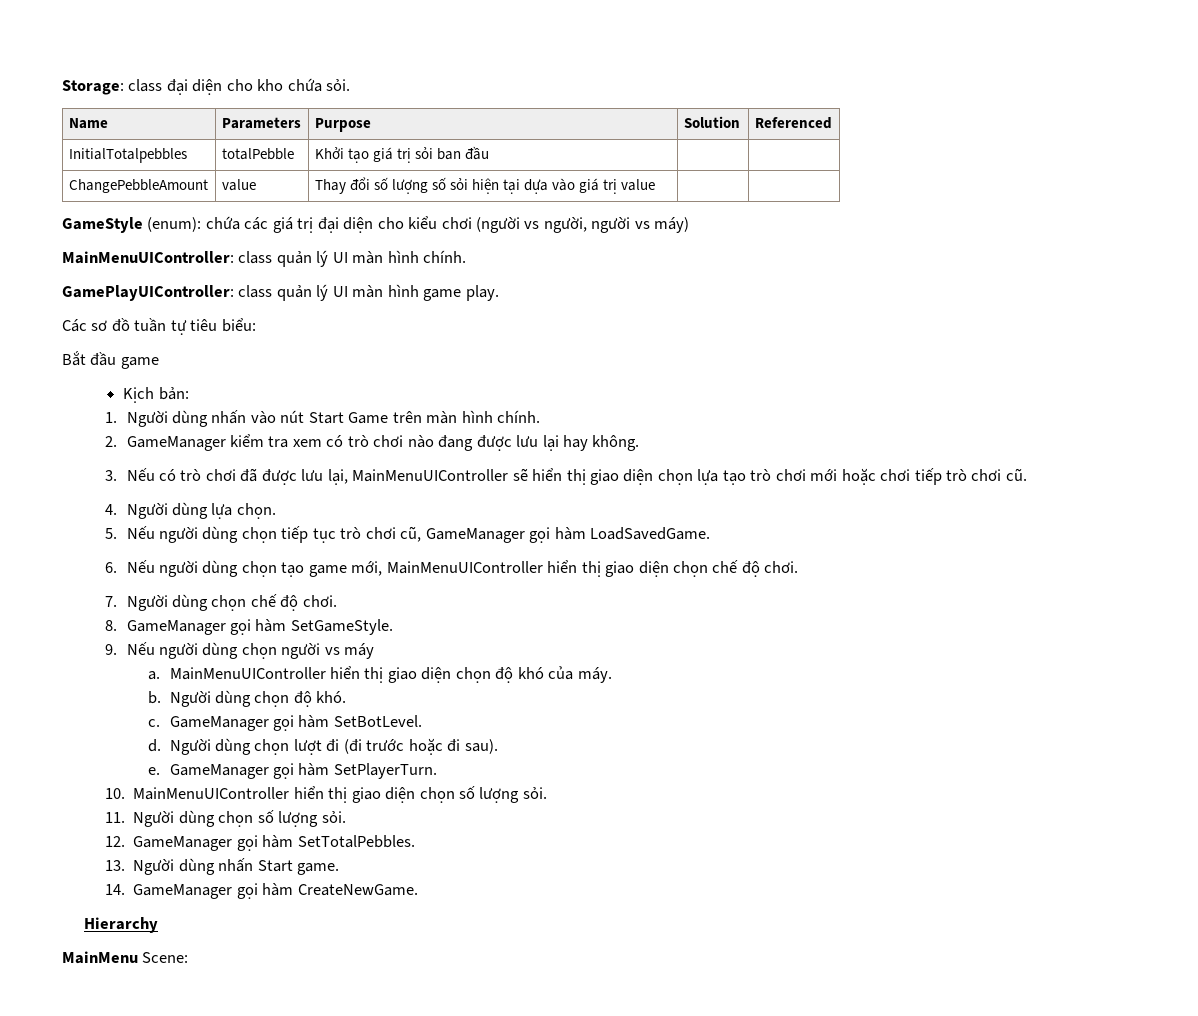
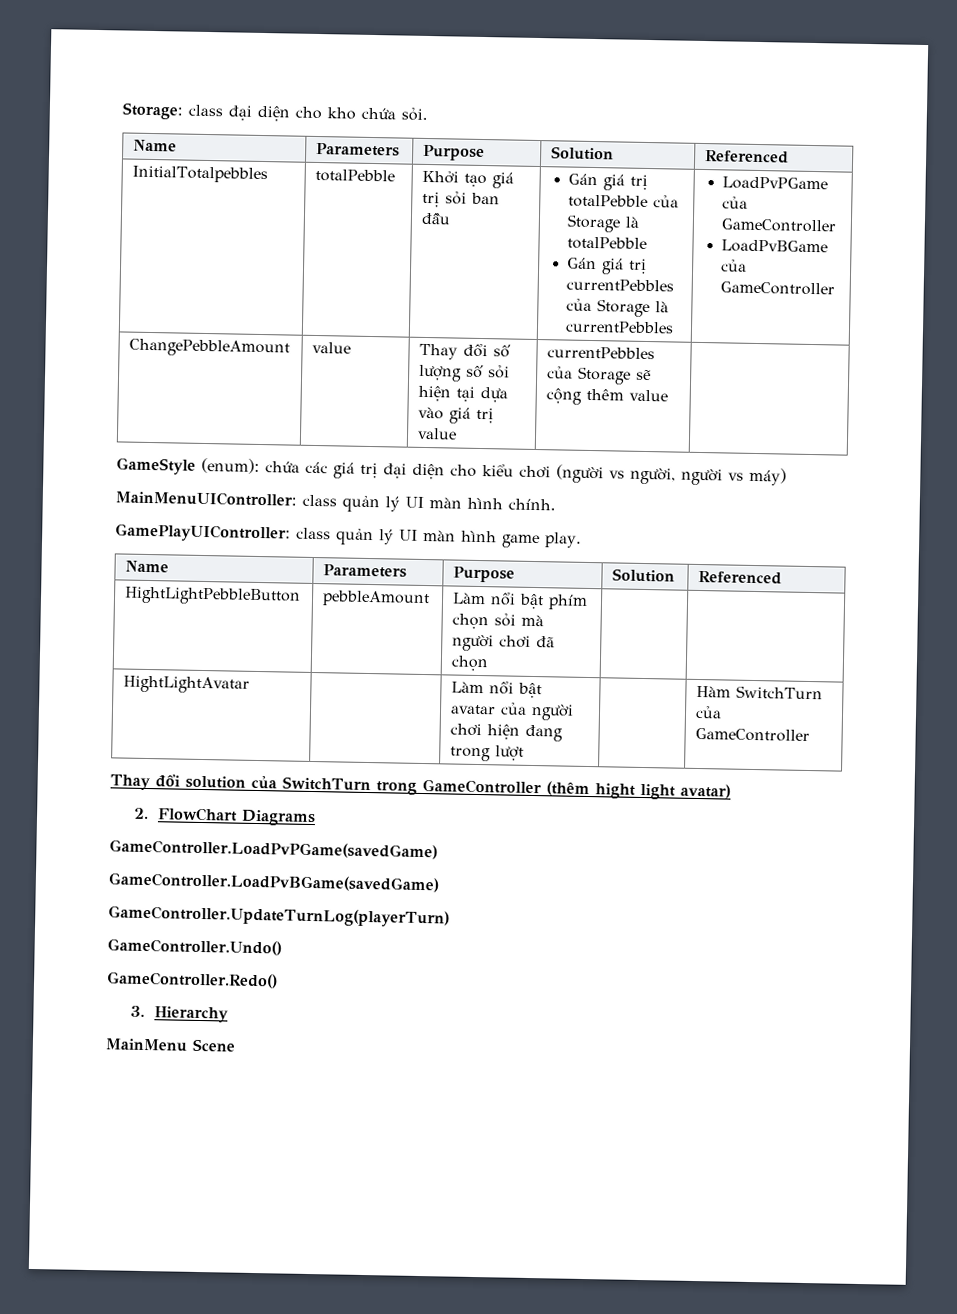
- InitialTotalpebbles | totalPebble | Khởi tạo giá trị sỏi ban đầu | |
+ InitialTotalpebbles | totalPebble | Khởi tạo giá trị sỏi ban đầu | Gán giá trị totalPebble của Storage là totalPebble
+ Gán giá trị currentPebbles của Storage là currentPebbles | LoadPvPGame của GameController
+ LoadPvBGame của GameController
- ChangePebbleAmount | value | Thay đổi số lượng số sỏi hiện tại dựa vào giá trị value | |
+ ChangePebbleAmount | value | Thay đổi số lượng số sỏi hiện tại dựa vào giá trị value | currentPebbles của Storage sẽ cộng thêm value |
  GamePlayUIController: class quản lý UI màn hình game play.
- Các sơ đồ tuần tự tiêu biểu:
- Bắt đầu game
- Kịch bản:
- 1. Người dùng nhấn vào nút Start Game trên màn hình chính.
- 2. GameManager kiểm tra xem có trò chơi nào đang được lưu lại hay không.
- 3. Nếu có trò chơi đã được lưu lại, MainMenuUIController sẽ hiển thị giao diện chọn lựa tạo trò chơi mới hoặc chơi tiếp trò chơi cũ.
- 4. Người dùng lựa chọn.
- 5. Nếu người dùng chọn tiếp tục trò chơi cũ, GameManager gọi hàm LoadSavedGame.
- 6. Nếu người dùng chọn tạo game mới, MainMenuUIController hiển thị giao diện chọn chế độ chơi.
- 7. Người dùng chọn chế độ chơi.
- 8. GameManager gọi hàm SetGameStyle.
- 9. Nếu người dùng chọn người vs máy
- a. MainMenuUIController hiển thị giao diện chọn độ khó của máy.
- b. Người dùng chọn độ khó.
- c. GameManager gọi hàm SetBotLevel.
- d. Người dùng chọn lượt đi (đi trước hoặc đi sau).
- e. GameManager gọi hàm SetPlayerTurn.
- 10. MainMenuUIController hiển thị giao diện chọn số lượng sỏi.
- 11. Người dùng chọn số lượng sỏi.
- 12. GameManager gọi hàm SetTotalPebbles.
- 13. Người dùng nhấn Start game.
- 14. GameManager gọi hàm CreateNewGame.
- Hierarchy
+ Name | Parameters | Purpose | Solution | Referenced
+ HightLightPebbleButton | pebbleAmount | Làm nổi bật phím chọn sỏi mà người chơi đã chọn | |
+ HightLightAvatar | | Làm nổi bật avatar của người chơi hiện đang trong lượt | | Hàm SwitchTurn của GameController
+ Thay đổi solution của SwitchTurn trong GameController (thêm hight light avatar)
+ 2. FlowChart Diagrams
+ GameController.LoadPvPGame(savedGame)
+ GameController.LoadPvBGame(savedGame)
+ GameController.UpdateTurnLog(playerTurn)
+ GameController.Undo()
+ GameController.Redo()
+ 3. Hierarchy
- MainMenu Scene:
+ MainMenu Scene

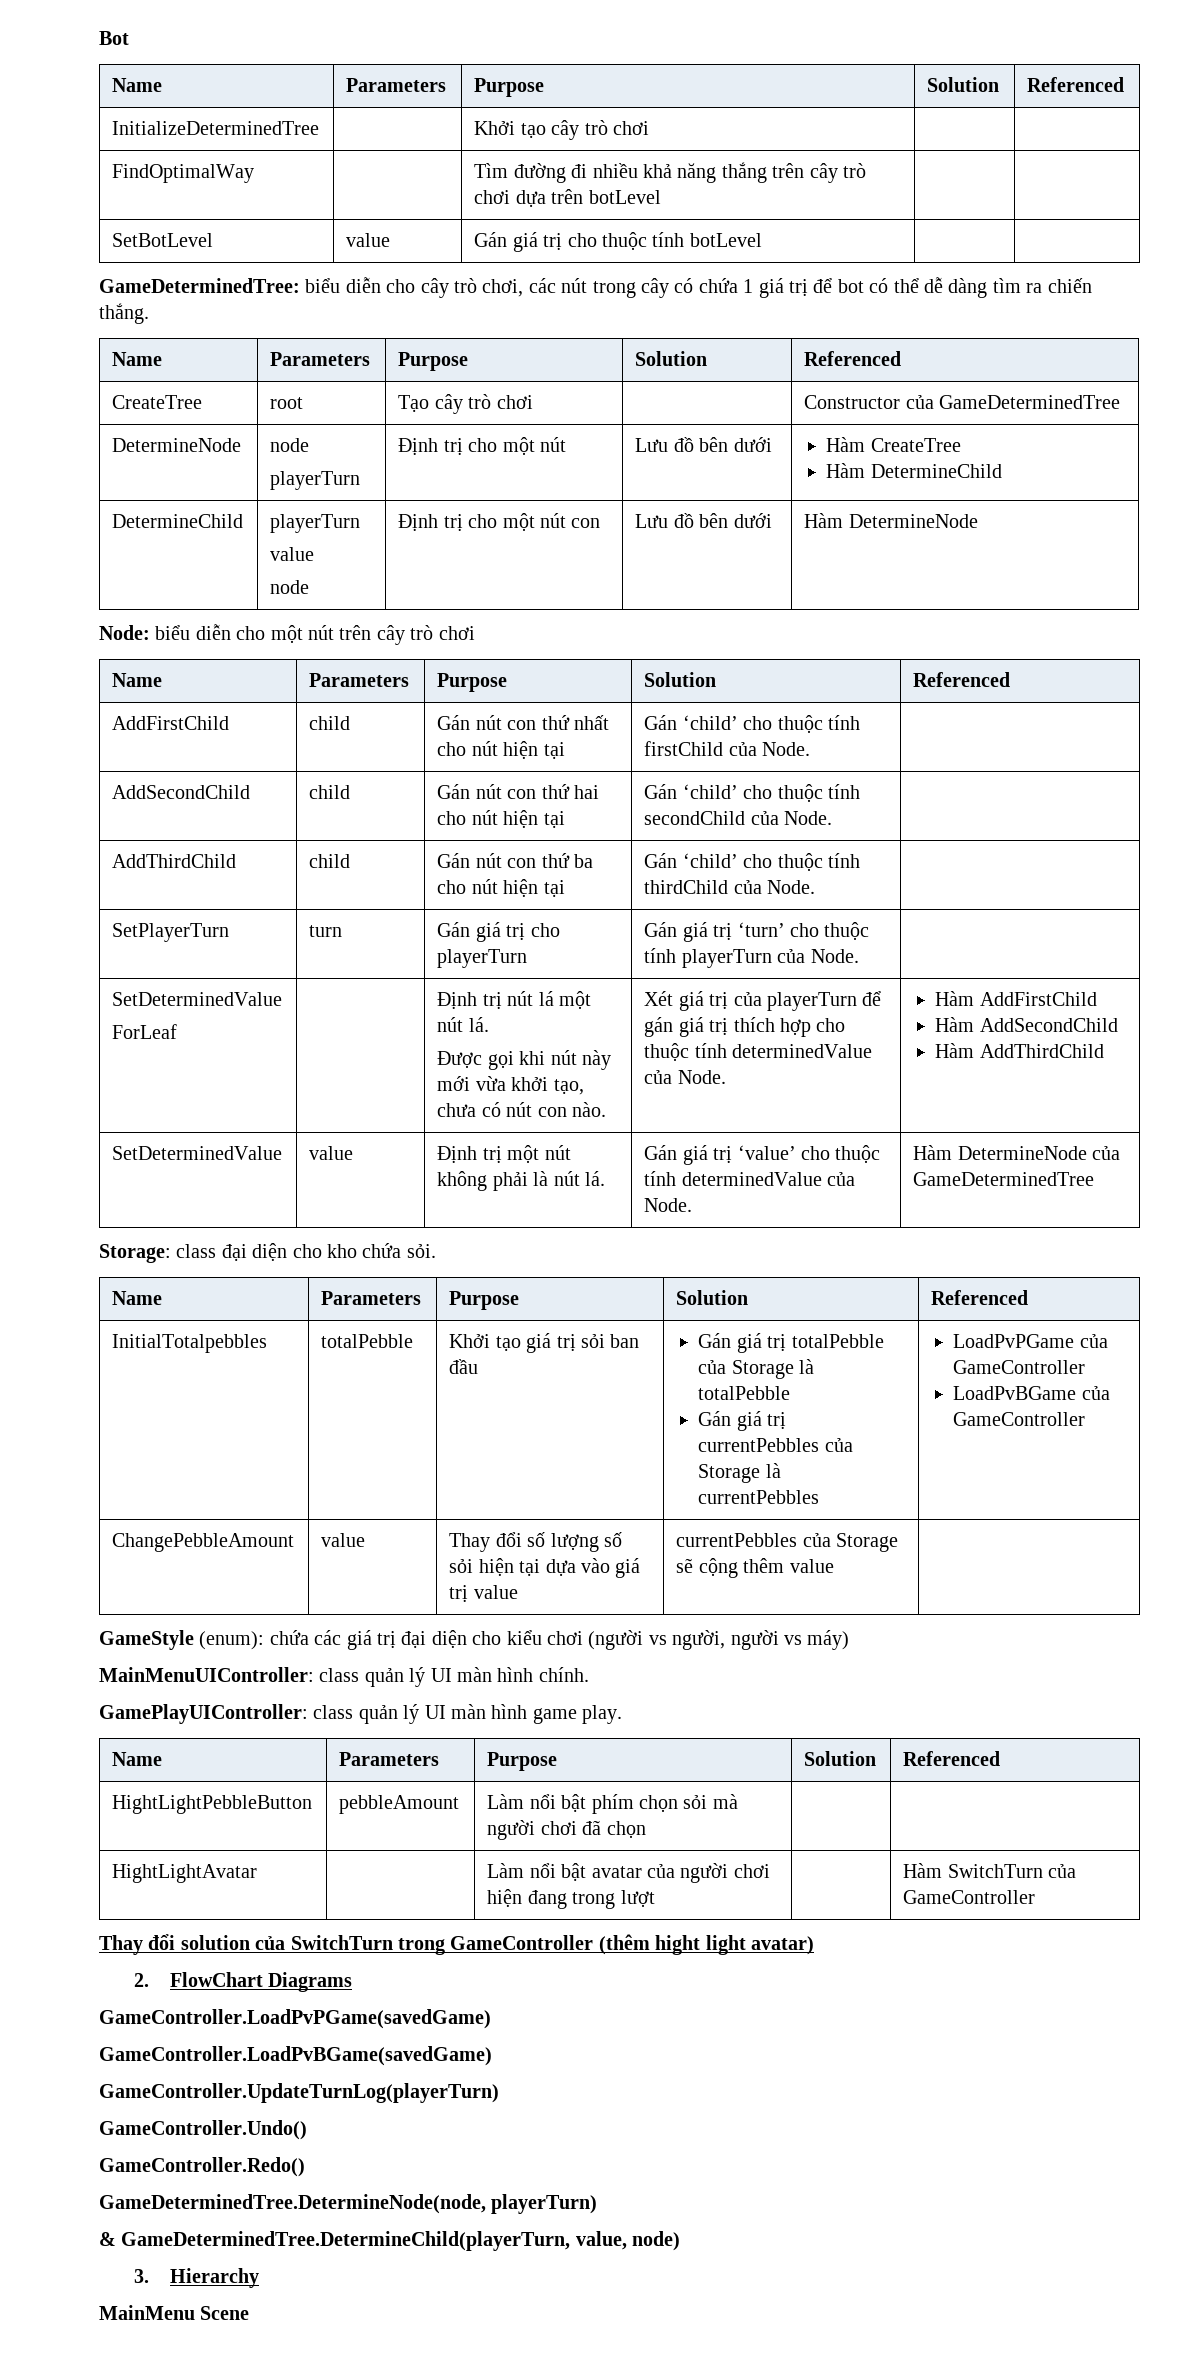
+ Bot
+ Name | Parameters | Purpose | Solution | Referenced
+ InitializeDeterminedTree | | Khởi tạo cây trò chơi | |
+ FindOptimalWay | | Tìm đường đi nhiều khả năng thắng trên cây trò chơi dựa trên botLevel | |
+ SetBotLevel | value | Gán giá trị cho thuộc tính botLevel | |
+ GameDeterminedTree: biểu diễn cho cây trò chơi, các nút trong cây có chứa 1 giá trị để bot có thể dễ dàng tìm ra chiến thắng.
+ Name | Parameters | Purpose | Solution | Referenced
+ CreateTree | root | Tạo cây trò chơi | | Constructor của GameDeterminedTree
+ DetermineNode | node
+ playerTurn | Định trị cho một nút | Lưu đồ bên dưới | Hàm CreateTree
+ Hàm DetermineChild
+ DetermineChild | playerTurn
+ value
+ node | Định trị cho một nút con | Lưu đồ bên dưới | Hàm DetermineNode
+ Node: biểu diễn cho một nút trên cây trò chơi
+ Name | Parameters | Purpose | Solution | Referenced
+ AddFirstChild | child | Gán nút con thứ nhất cho nút hiện tại | Gán ‘child’ cho thuộc tính firstChild của Node. |
+ AddSecondChild | child | Gán nút con thứ hai cho nút hiện tại | Gán ‘child’ cho thuộc tính secondChild của Node. |
+ AddThirdChild | child | Gán nút con thứ ba cho nút hiện tại | Gán ‘child’ cho thuộc tính thirdChild của Node. |
+ SetPlayerTurn | turn | Gán giá trị cho playerTurn | Gán giá trị ‘turn’ cho thuộc tính playerTurn của Node. |
+ SetDeterminedValue
+ ForLeaf | | Định trị nút lá một nút lá.
+ Được gọi khi nút này mới vừa khởi tạo, chưa có nút con nào. | Xét giá trị của playerTurn để gán giá trị thích hợp cho thuộc tính determinedValue của Node. | Hàm AddFirstChild
+ Hàm AddSecondChild
+ Hàm AddThirdChild
+ SetDeterminedValue | value | Định trị một nút không phải là nút lá. | Gán giá trị ‘value’ cho thuộc tính determinedValue của Node. | Hàm DetermineNode của GameDeterminedTree
+ GameDeterminedTree.DetermineNode(node, playerTurn)
+ & GameDeterminedTree.DetermineChild(playerTurn, value, node)

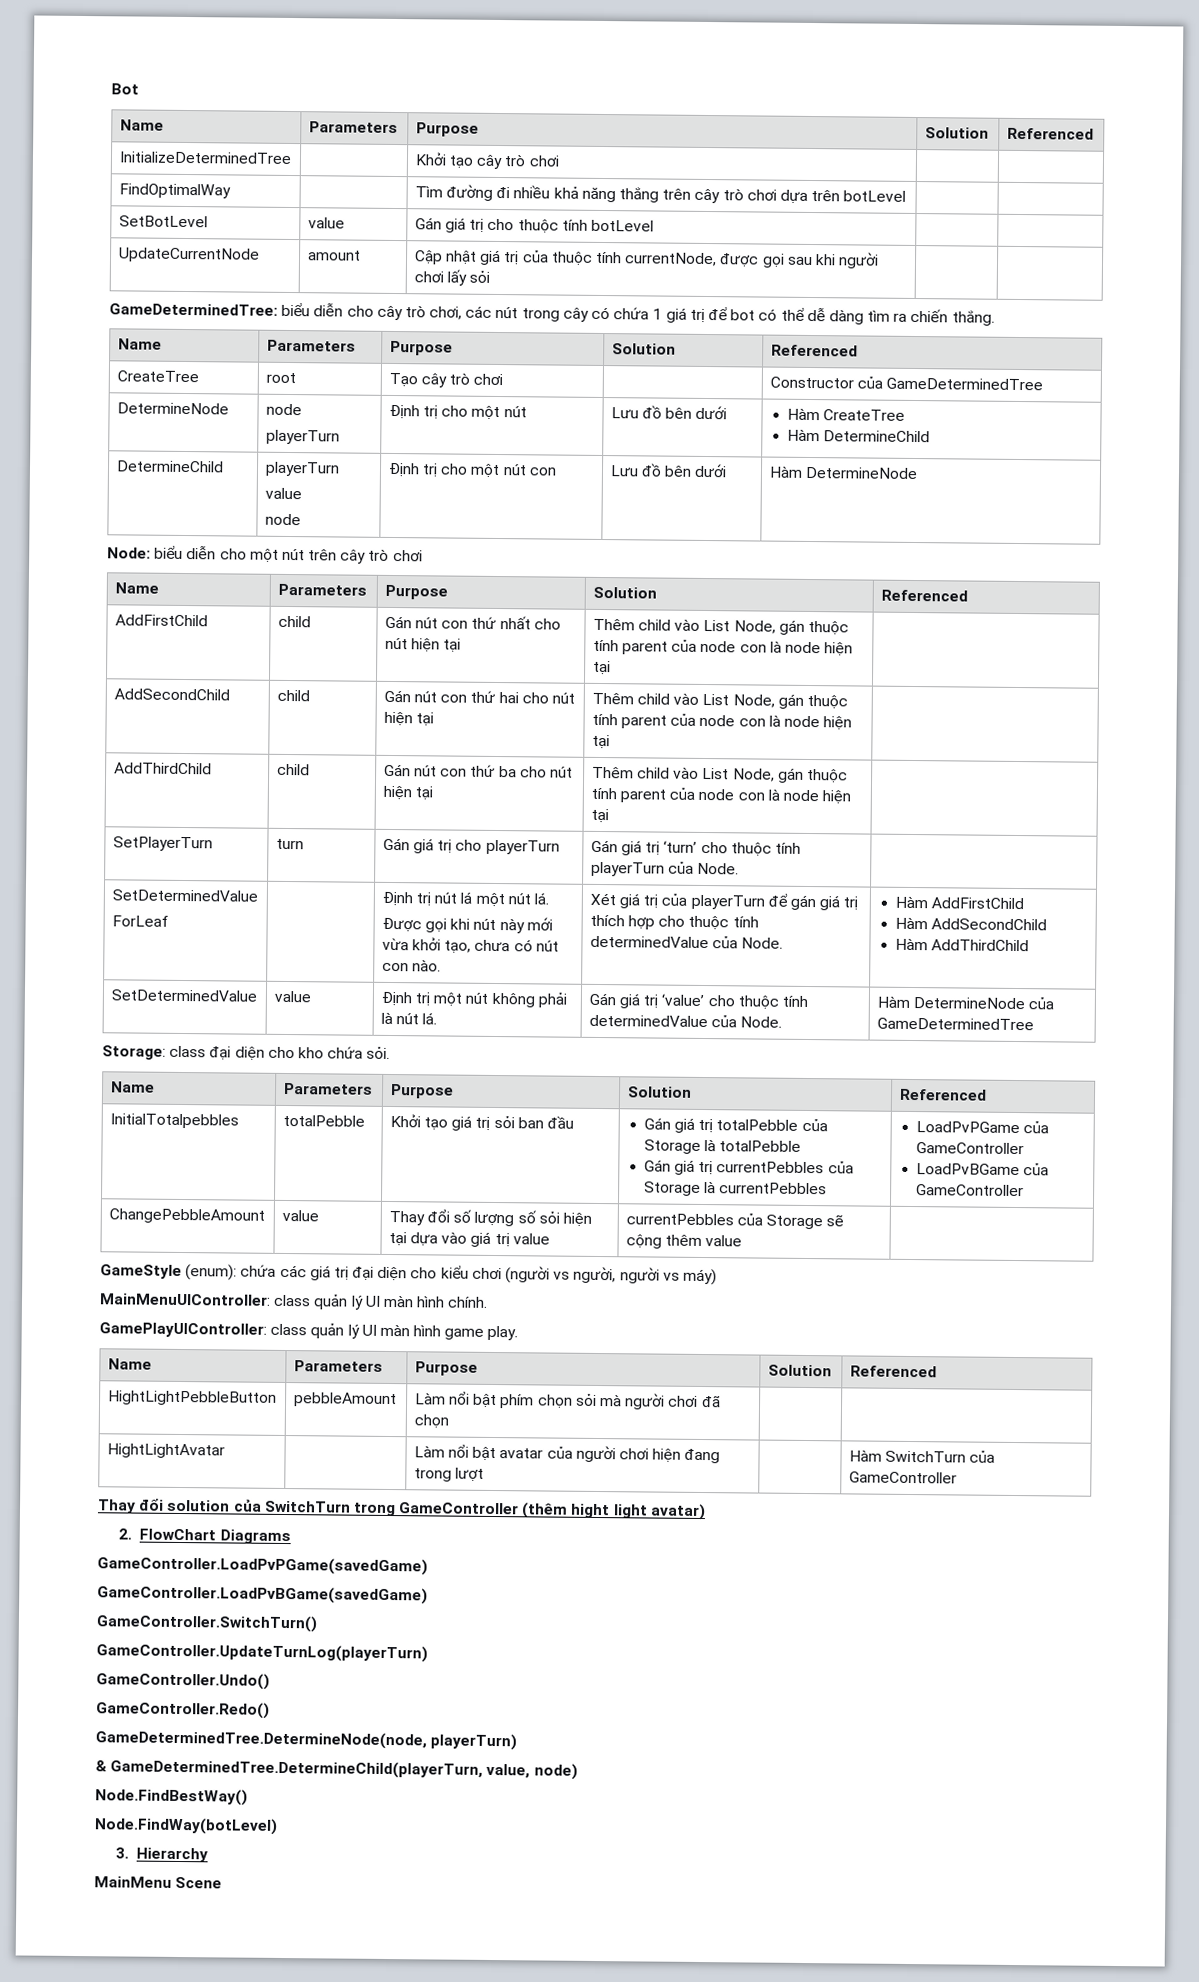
+ UpdateCurrentNode | amount | Cập nhật giá trị của thuộc tính currentNode, được gọi sau khi người chơi lấy sỏi | |
- AddFirstChild | child | Gán nút con thứ nhất cho nút hiện tại | Gán ‘child’ cho thuộc tính firstChild của Node. |
+ AddFirstChild | child | Gán nút con thứ nhất cho nút hiện tại | Thêm child vào List Node, gán thuộc tính parent của node con là node hiện tại |
- AddSecondChild | child | Gán nút con thứ hai cho nút hiện tại | Gán ‘child’ cho thuộc tính secondChild của Node. |
+ AddSecondChild | child | Gán nút con thứ hai cho nút hiện tại | Thêm child vào List Node, gán thuộc tính parent của node con là node hiện tại |
- AddThirdChild | child | Gán nút con thứ ba cho nút hiện tại | Gán ‘child’ cho thuộc tính thirdChild của Node. |
+ AddThirdChild | child | Gán nút con thứ ba cho nút hiện tại | Thêm child vào List Node, gán thuộc tính parent của node con là node hiện tại |
+ GameController.SwitchTurn()
+ Node.FindBestWay()
+ Node.FindWay(botLevel)

